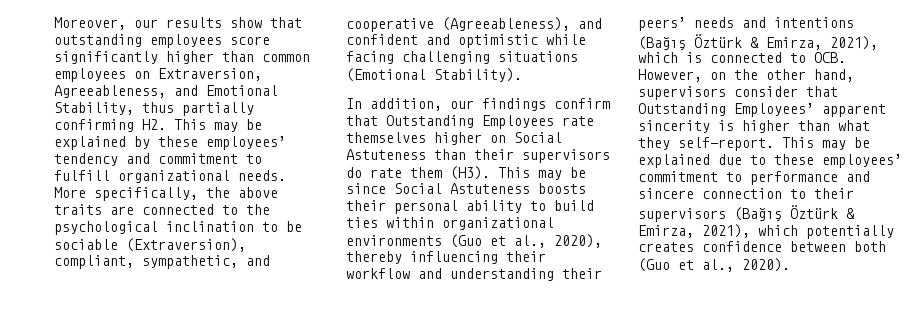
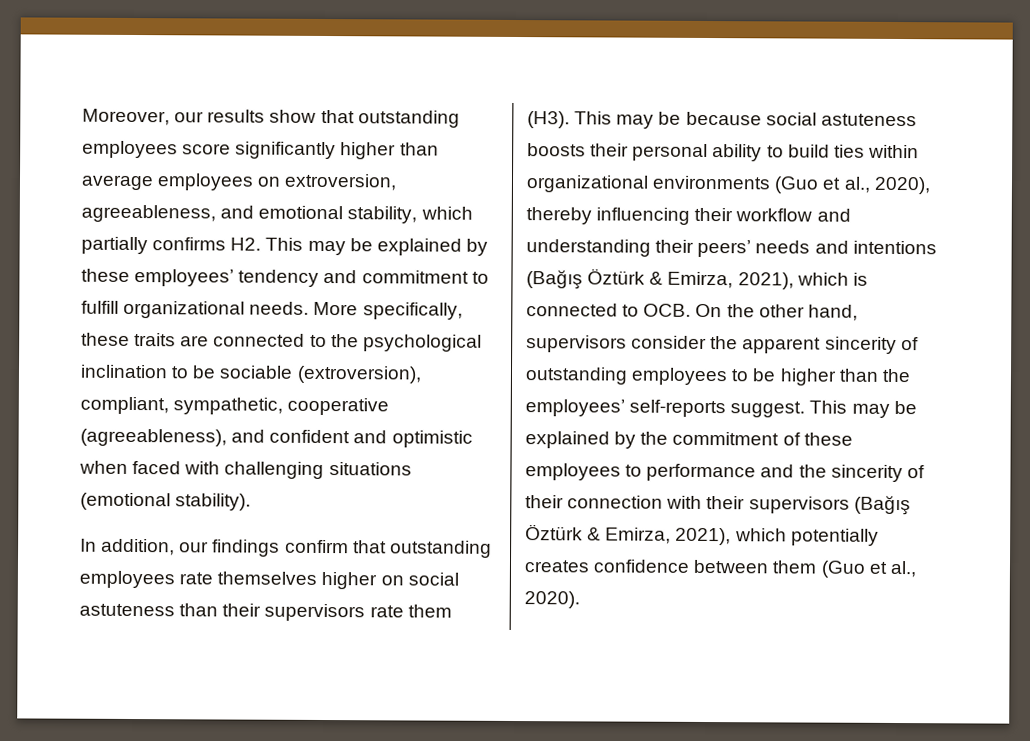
- Moreover, our results show that outstanding employees score significantly higher than common employees on Extraversion, Agreeableness, and Emotional Stability, thus partially confirming H2. This may be explained by these employees’ tendency and commitment to fulfill organizational needs.
+ Moreover, our results show that outstanding employees score significantly higher than average employees on extroversion, agreeableness, and emotional stability, which partially confirms H2. This may be explained by these employees’ tendency and commitment to fulfill organizational needs.
- More specifically, the above traits are connected to the psychological inclination to be sociable (Extraversion), compliant, sympathetic, and cooperative (Agreeableness), and confident and optimistic while facing challenging situations (Emotional Stability).
+ More specifically, these traits are connected to the psychological inclination to be sociable (extroversion), compliant, sympathetic, cooperative (agreeableness), and confident and optimistic when faced with challenging situations (emotional stability).
- In addition, our findings confirm that Outstanding Employees rate themselves higher on Social Astuteness than their supervisors do rate them (H3). This may be since Social Astuteness boosts their personal ability to build ties within organizational environments (Guo et al., 2020), thereby influencing their workflow and understanding their peers’ needs and intentions (Bağış Öztürk & Emirza, 2021), which is connected to OCB. However, on the other hand, supervisors consider that Outstanding Employees’ apparent sincerity is higher than what they self-report. This may be explained due to these employees’ commitment to performance and sincere connection to their supervisors (Bağış Öztürk & Emirza, 2021), which potentially creates confidence between both (Guo et al., 2020).
+ In addition, our findings confirm that outstanding employees rate themselves higher on social astuteness than their supervisors rate them (H3). This may be because social astuteness boosts their personal ability to build ties within organizational environments (Guo et al., 2020), thereby influencing their workflow and understanding their peers’ needs and intentions (Bağış Öztürk & Emirza, 2021), which is connected to OCB. On the other hand, supervisors consider the apparent sincerity of outstanding employees to be higher than the employees’ self-reports suggest. This may be explained by the commitment of these employees to performance and the sincerity of their connection with their supervisors (Bağış Öztürk & Emirza, 2021), which potentially creates confidence between them (Guo et al., 2020).

